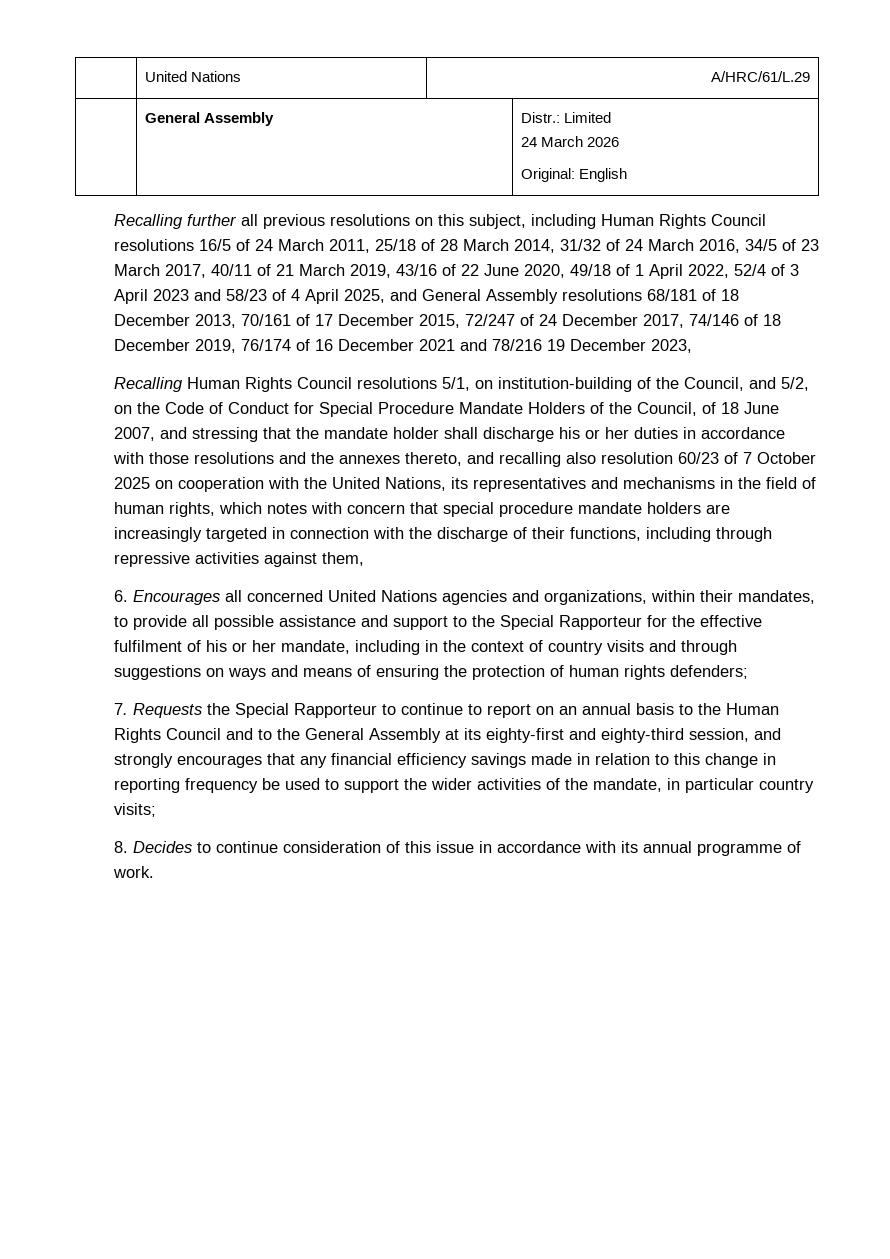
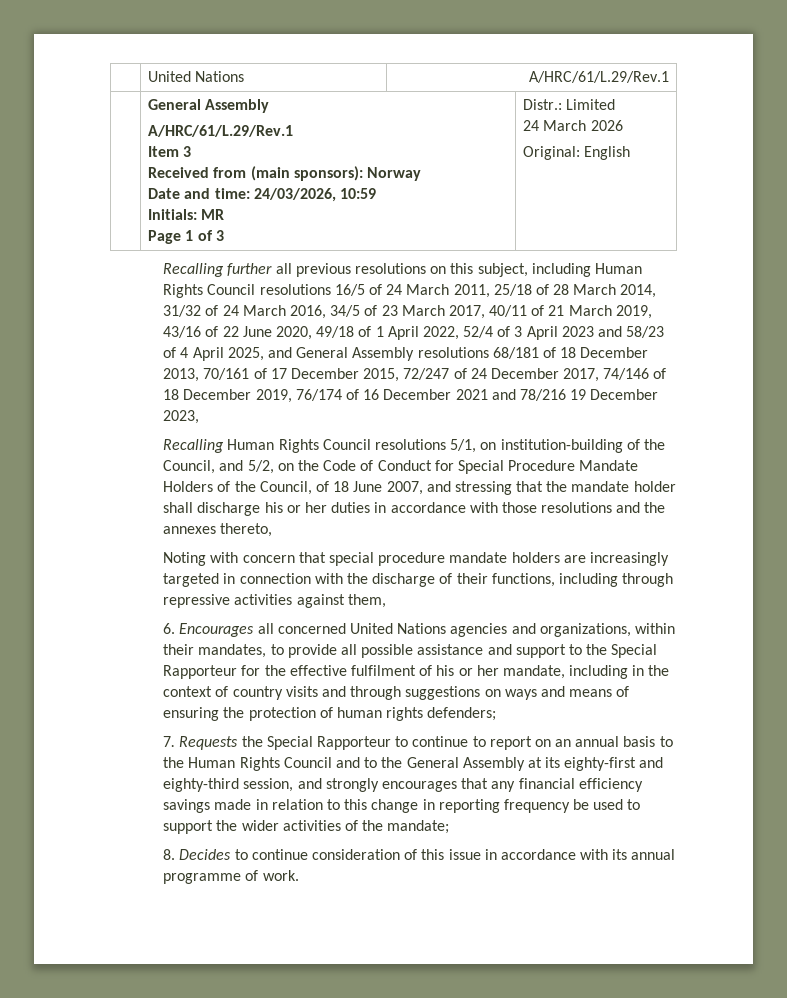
- | United Nations | A/HRC/61/L.29
- | General Assembly | Distr.: Limited
+ | United Nations | A/HRC/61/L.29/Rev.1
+ | General Assembly
+ A/HRC/61/L.29/Rev.1
+ Item 3
+ Received from (main sponsors): Norway
+ Date and time: 24/03/2026, 10:59
+ Initials: MR
+ Page 1 of 3 | Distr.: Limited
- Recalling Human Rights Council resolutions 5/1, on institution-building of the Council, and 5/2, on the Code of Conduct for Special Procedure Mandate Holders of the Council, of 18 June 2007, and stressing that the mandate holder shall discharge his or her duties in accordance with those resolutions and the annexes thereto, and recalling also resolution 60/23 of 7 October 2025 on cooperation with the United Nations, its representatives and mechanisms in the field of human rights, which notes with concern that special procedure mandate holders are increasingly targeted in connection with the discharge of their functions, including through repressive activities against them,
+ Recalling Human Rights Council resolutions 5/1, on institution-building of the Council, and 5/2, on the Code of Conduct for Special Procedure Mandate Holders of the Council, of 18 June 2007, and stressing that the mandate holder shall discharge his or her duties in accordance with those resolutions and the annexes thereto,
+ Noting with concern that special procedure mandate holders are increasingly targeted in connection with the discharge of their functions, including through repressive activities against them,
- 7. Requests the Special Rapporteur to continue to report on an annual basis to the Human Rights Council and to the General Assembly at its eighty-first and eighty-third session, and strongly encourages that any financial efficiency savings made in relation to this change in reporting frequency be used to support the wider activities of the mandate, in particular country visits;
+ 7. Requests the Special Rapporteur to continue to report on an annual basis to the Human Rights Council and to the General Assembly at its eighty-first and eighty-third session, and strongly encourages that any financial efficiency savings made in relation to this change in reporting frequency be used to support the wider activities of the mandate;

